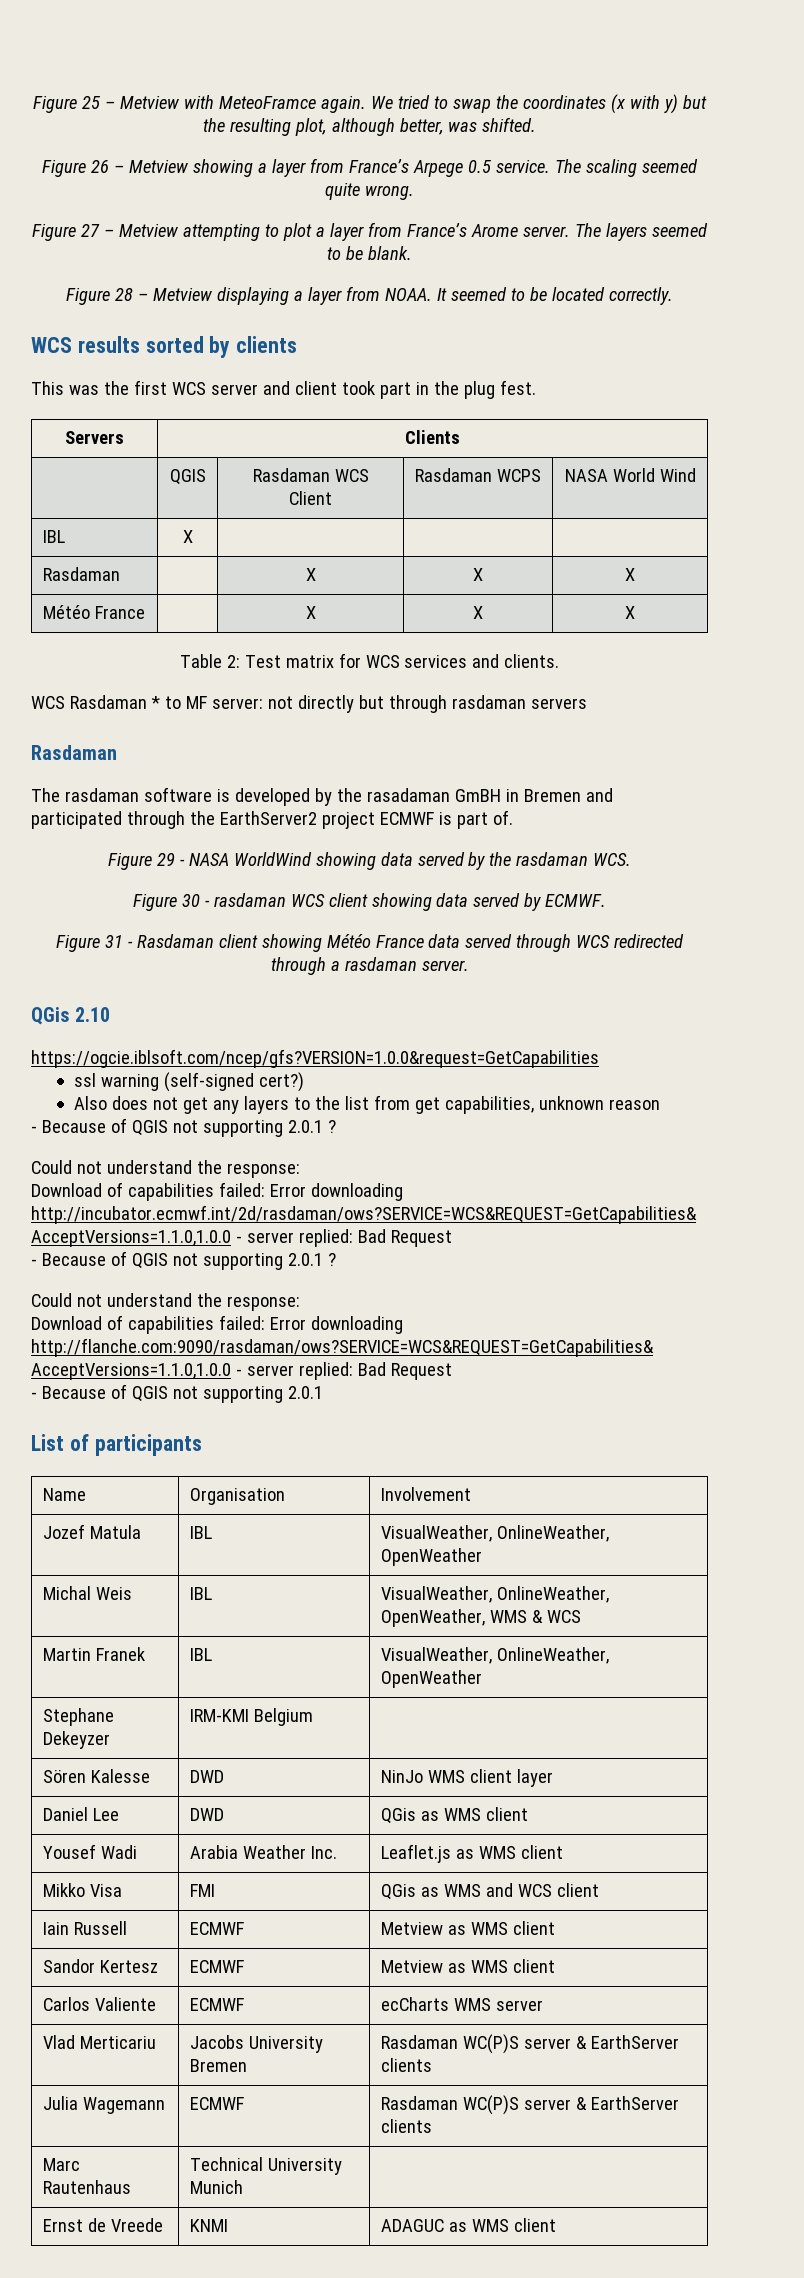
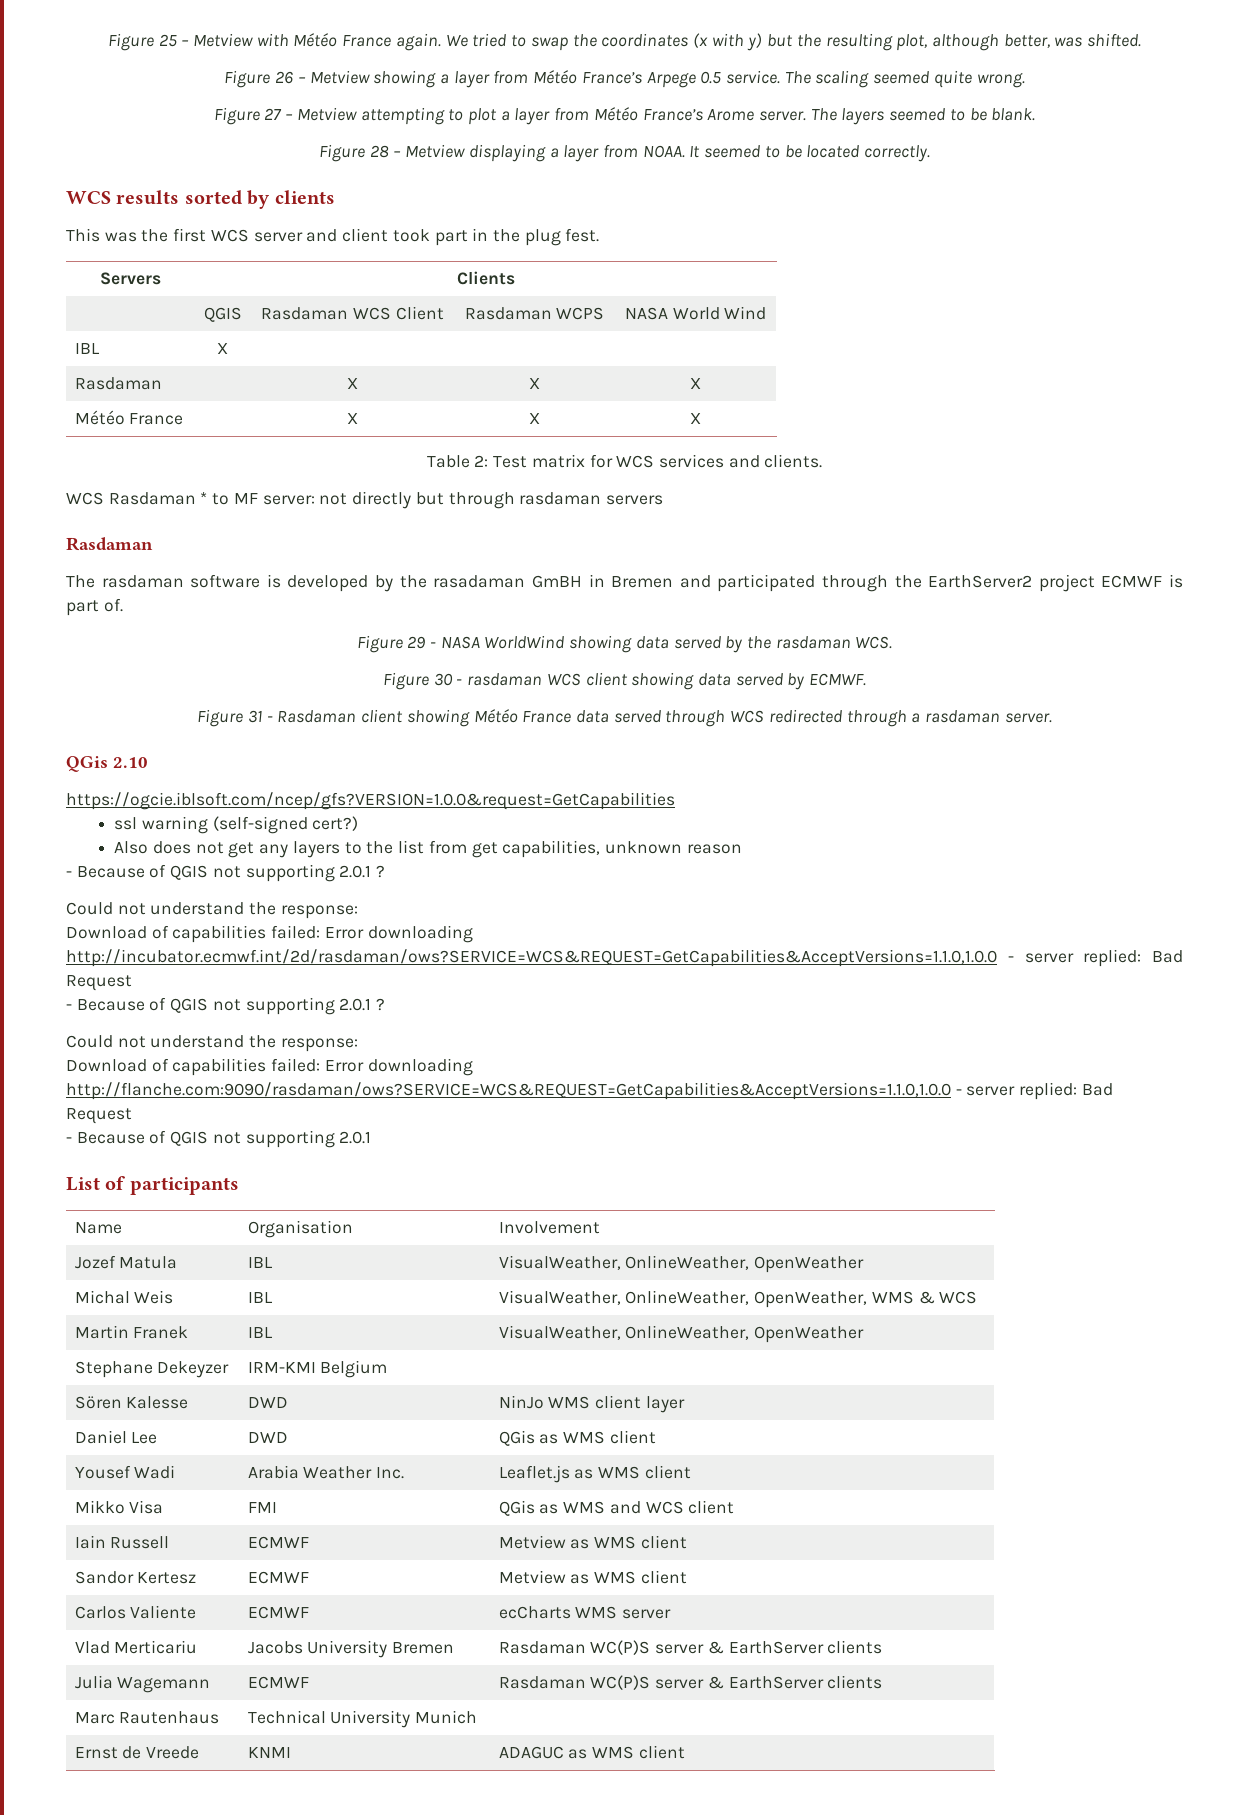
- Figure 25 – Metview with MeteoFramce again.
+ Figure 25 – Metview with Météo France again.
- Figure 26 – Metview showing a layer from France’s Arpege 0.5 service.
+ Figure 26 – Metview showing a layer from Météo France’s Arpege 0.5 service.
- Figure 27 – Metview attempting to plot a layer from France’s Arome server.
+ Figure 27 – Metview attempting to plot a layer from Météo France’s Arome server.

